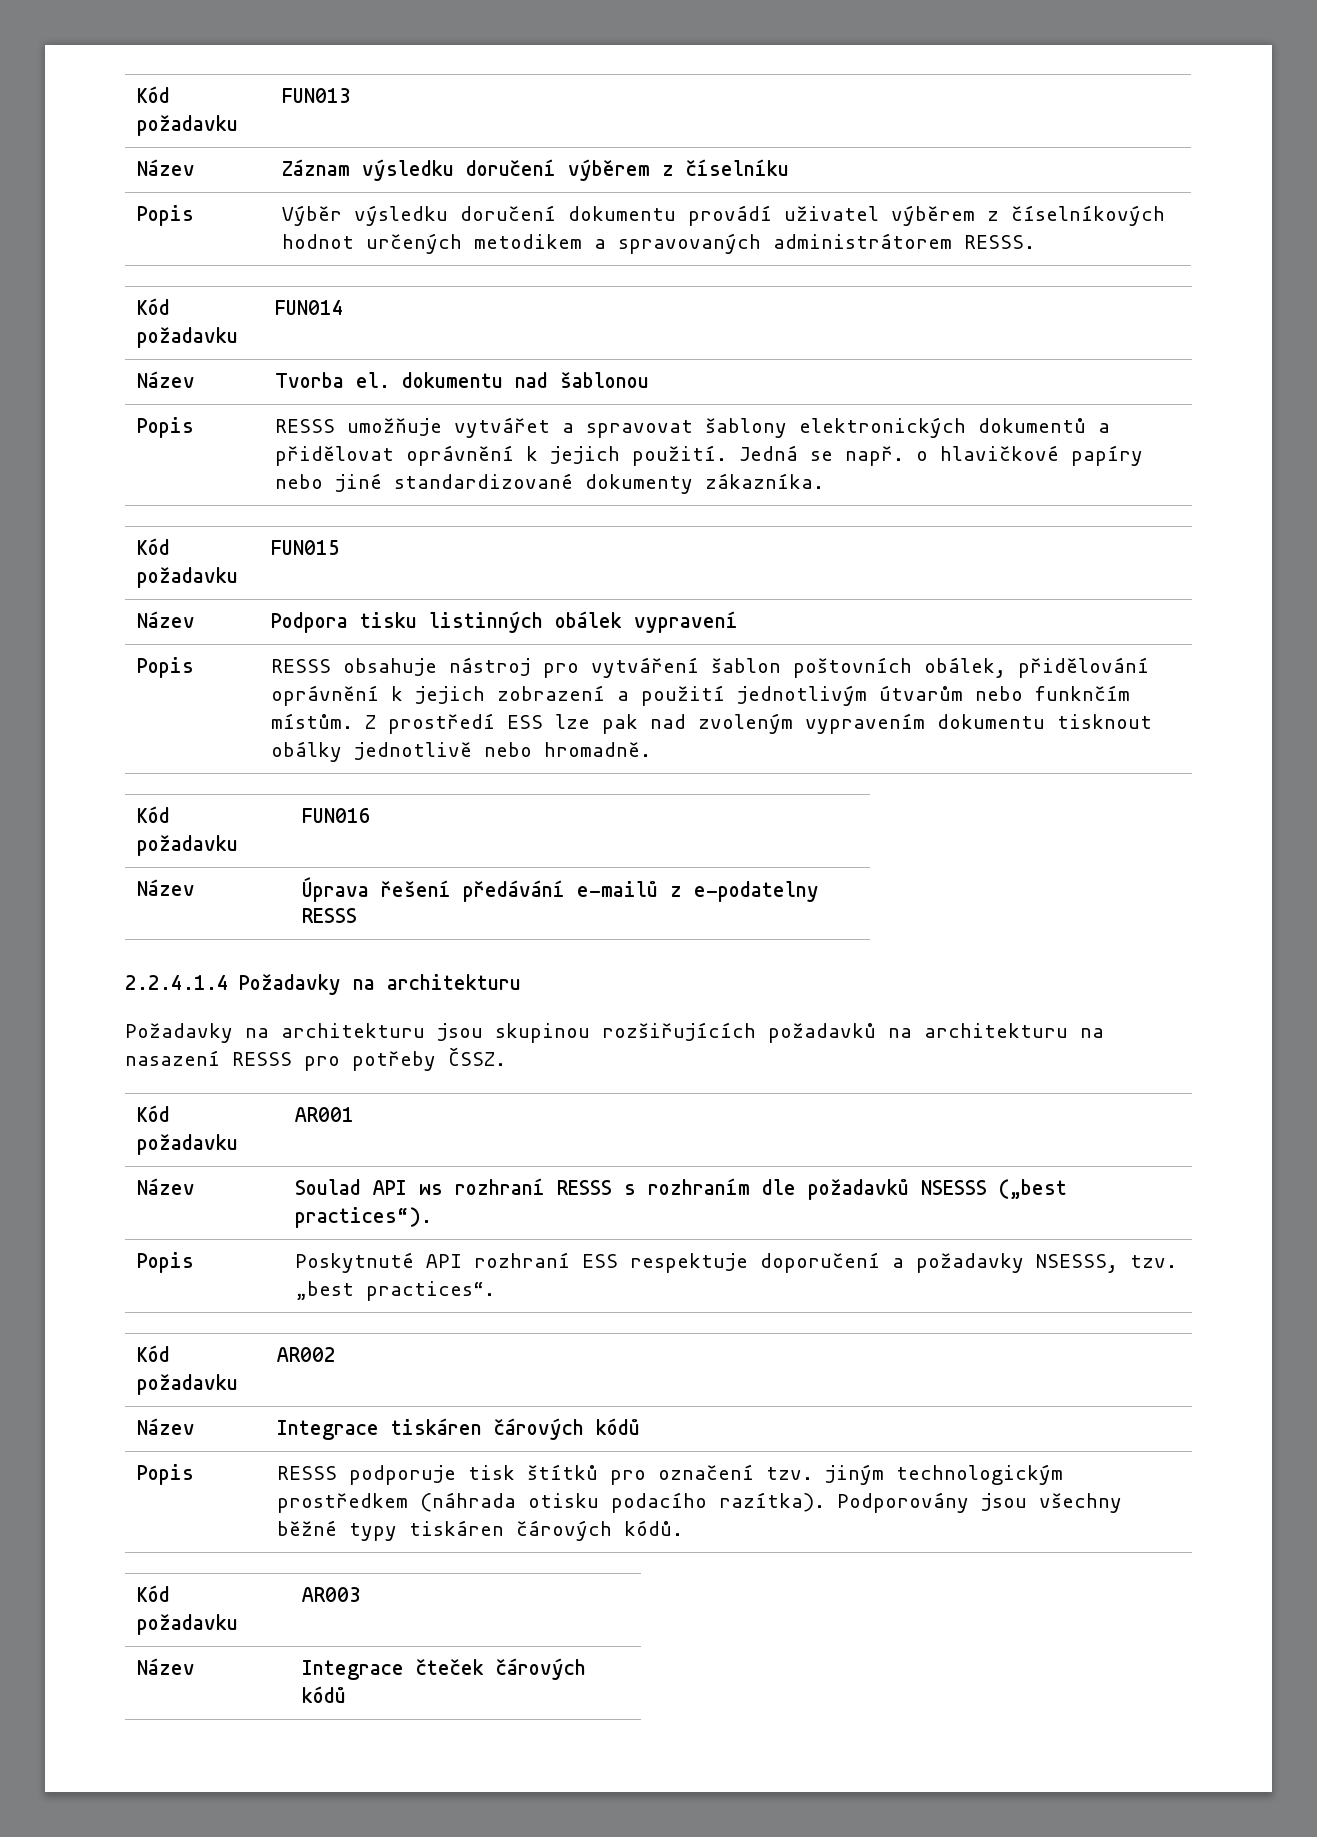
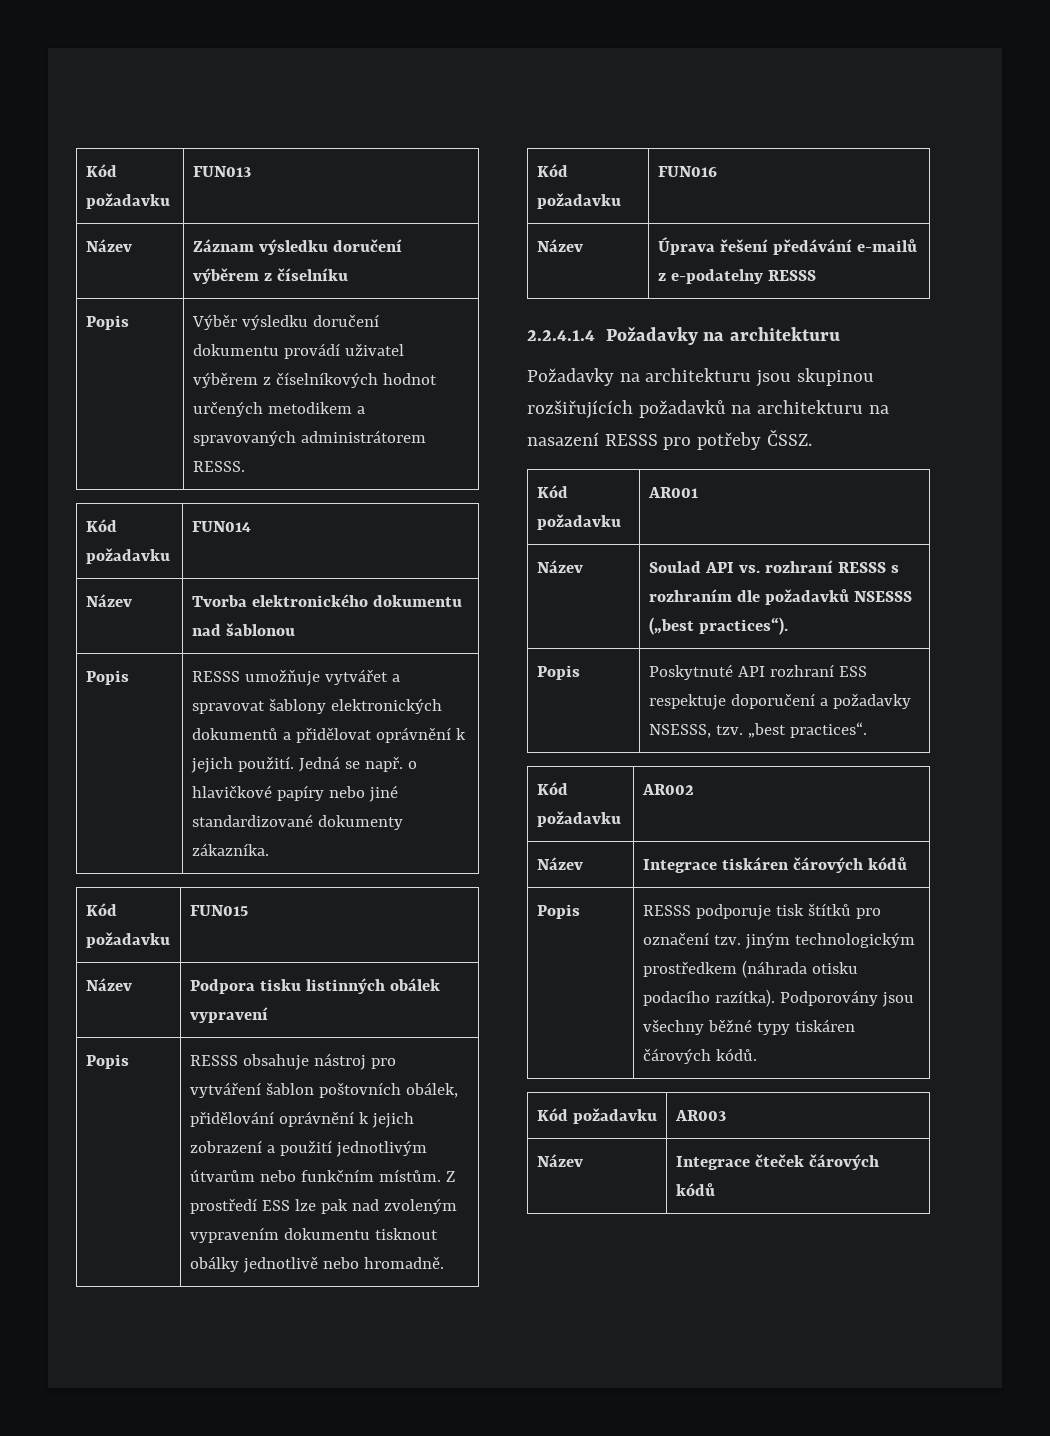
- Název | Tvorba el. dokumentu nad šablonou
+ Název | Tvorba elektronického dokumentu nad šablonou
- Popis | RESSS obsahuje nástroj pro vytváření šablon poštovních obálek, přidělování oprávnění k jejich zobrazení a použití jednotlivým útvarům nebo funknčím místům. Z prostředí ESS lze pak nad zvoleným vypravením dokumentu tisknout obálky jednotlivě nebo hromadně.
+ Popis | RESSS obsahuje nástroj pro vytváření šablon poštovních obálek, přidělování oprávnění k jejich zobrazení a použití jednotlivým útvarům nebo funkčním místům. Z prostředí ESS lze pak nad zvoleným vypravením dokumentu tisknout obálky jednotlivě nebo hromadně.
- Název | Soulad API ws rozhraní RESSS s rozhraním dle požadavků NSESSS („best practices“).
+ Název | Soulad API vs. rozhraní RESSS s rozhraním dle požadavků NSESSS („best practices“).

